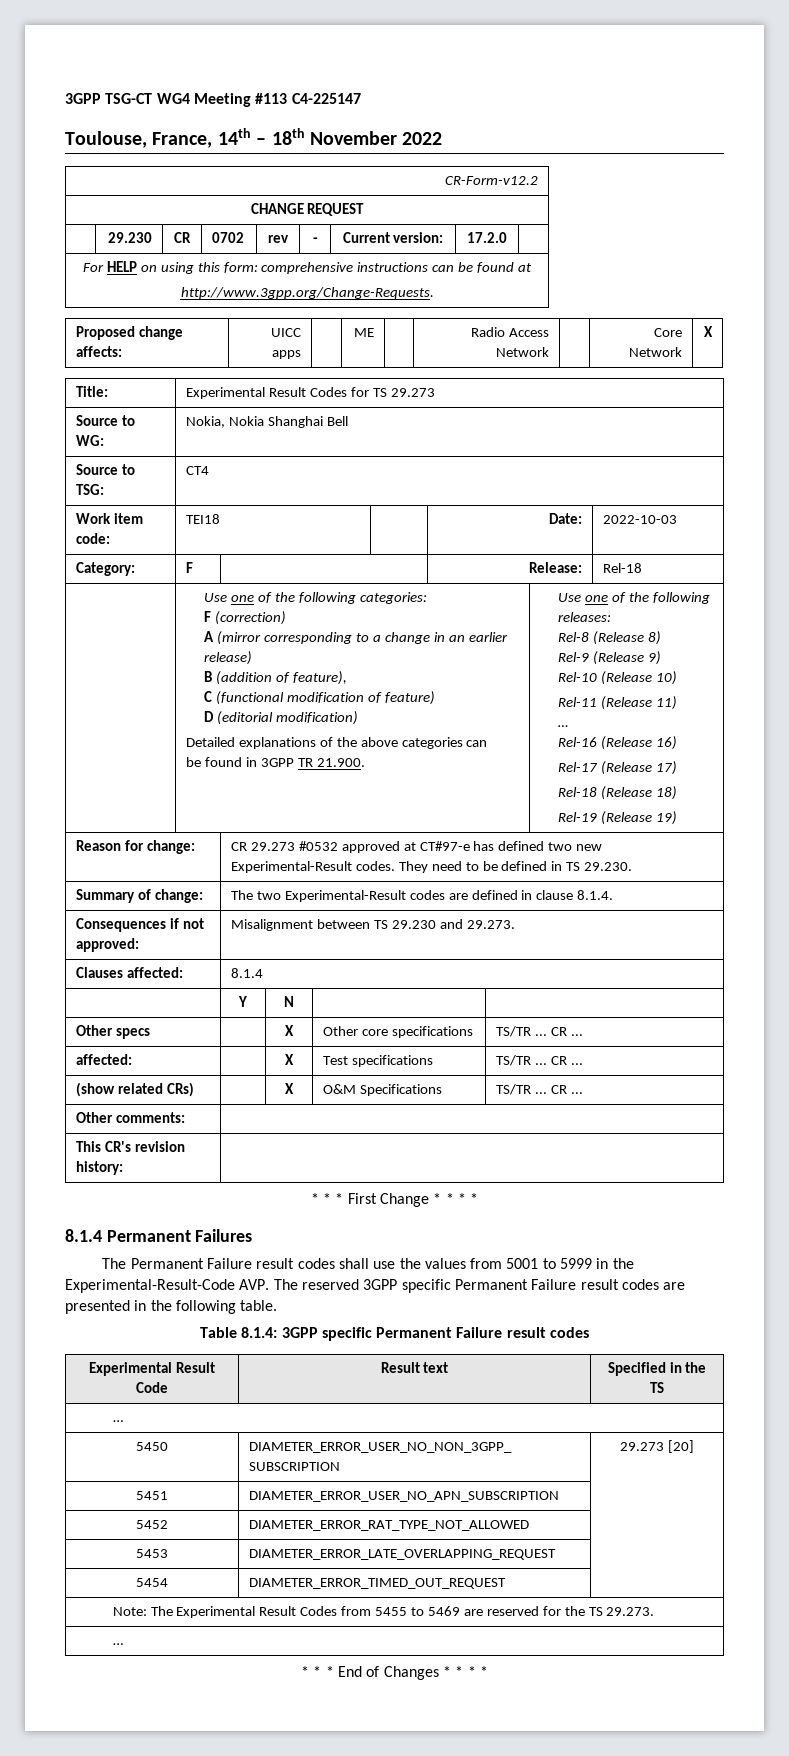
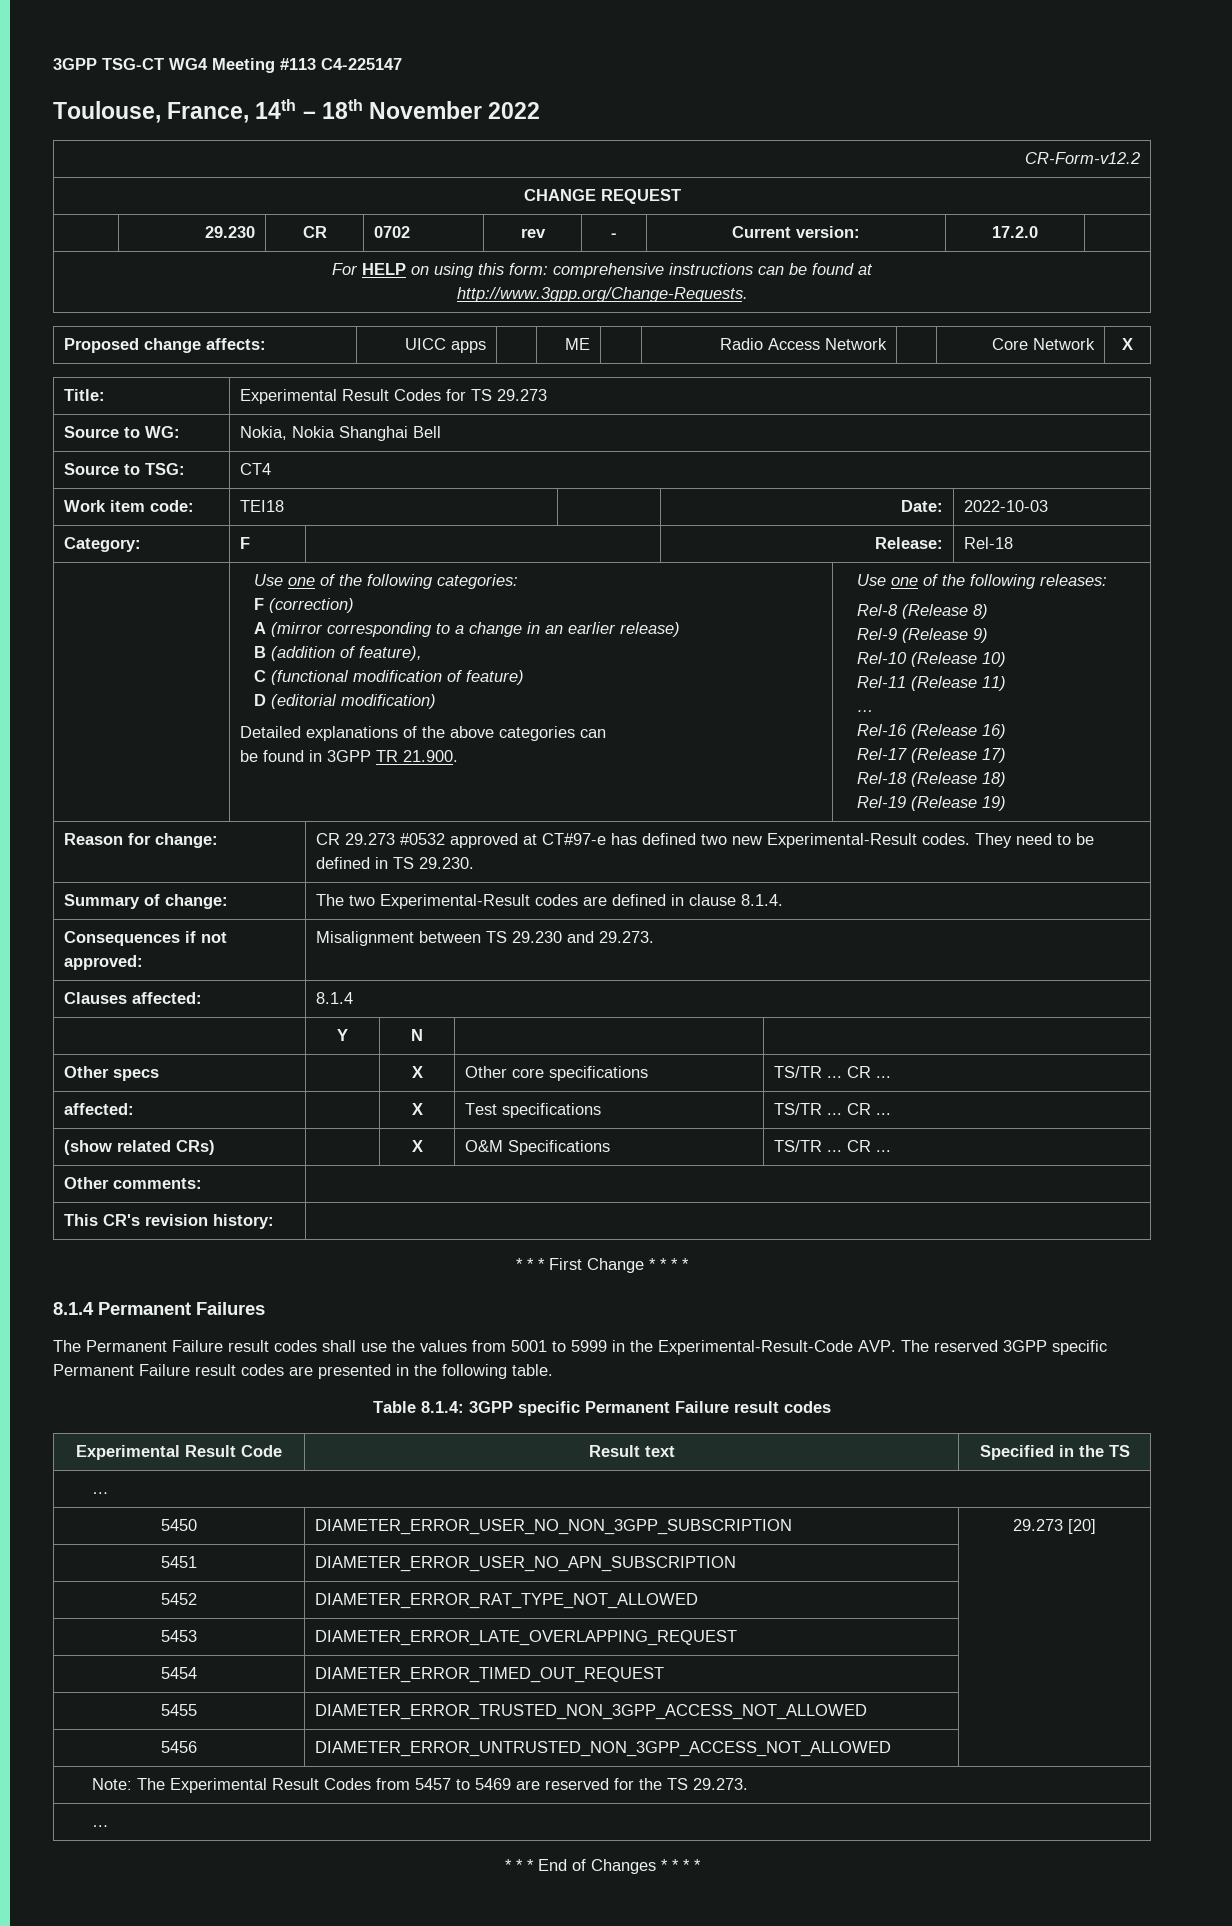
+ 5455 | DIAMETER_ERROR_TRUSTED_NON_3GPP_ACCESS_NOT_ALLOWED |
+ 5456 | DIAMETER_ERROR_UNTRUSTED_NON_3GPP_ACCESS_NOT_ALLOWED |
- Note: The Experimental Result Codes from 5455 to 5469 are reserved for the TS 29.273.
+ Note: The Experimental Result Codes from 5457 to 5469 are reserved for the TS 29.273.

